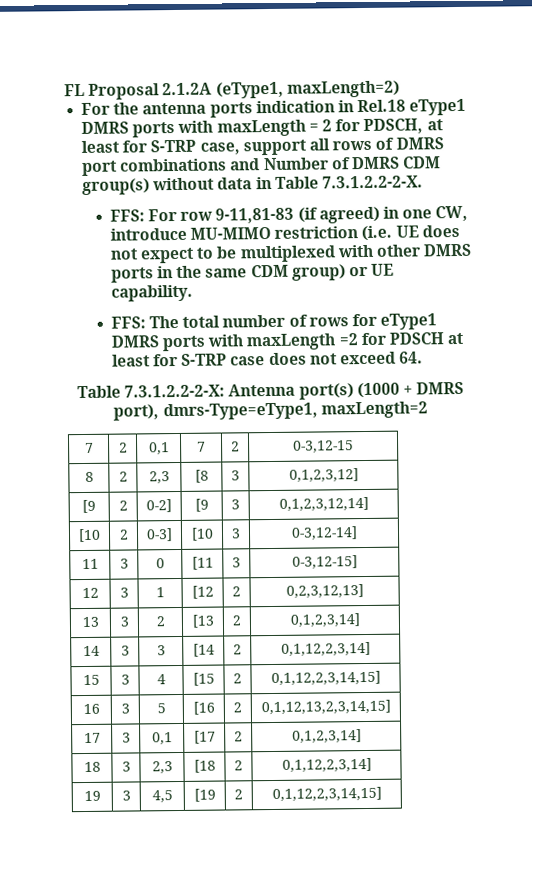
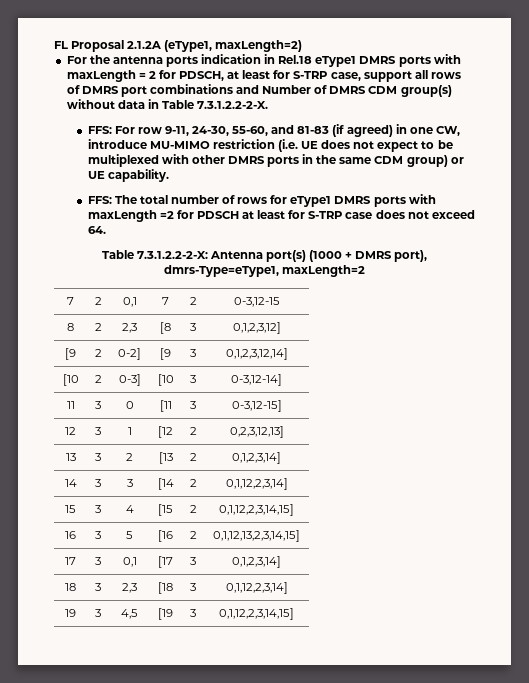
- FFS: For row 9-11,81-83 (if agreed) in one CW, introduce MU-MIMO restriction (i.e. UE does not expect to be multiplexed with other DMRS ports in the same CDM group) or UE capability.
+ FFS: For row 9-11, 24-30, 55-60, and 81-83 (if agreed) in one CW, introduce MU-MIMO restriction (i.e. UE does not expect to be multiplexed with other DMRS ports in the same CDM group) or UE capability.
- 17 | 3 | 0,1 | [17 | 2 | 0,1,2,3,14]
+ 17 | 3 | 0,1 | [17 | 3 | 0,1,2,3,14]
- 18 | 3 | 2,3 | [18 | 2 | 0,1,12,2,3,14]
+ 18 | 3 | 2,3 | [18 | 3 | 0,1,12,2,3,14]
- 19 | 3 | 4,5 | [19 | 2 | 0,1,12,2,3,14,15]
+ 19 | 3 | 4,5 | [19 | 3 | 0,1,12,2,3,14,15]

